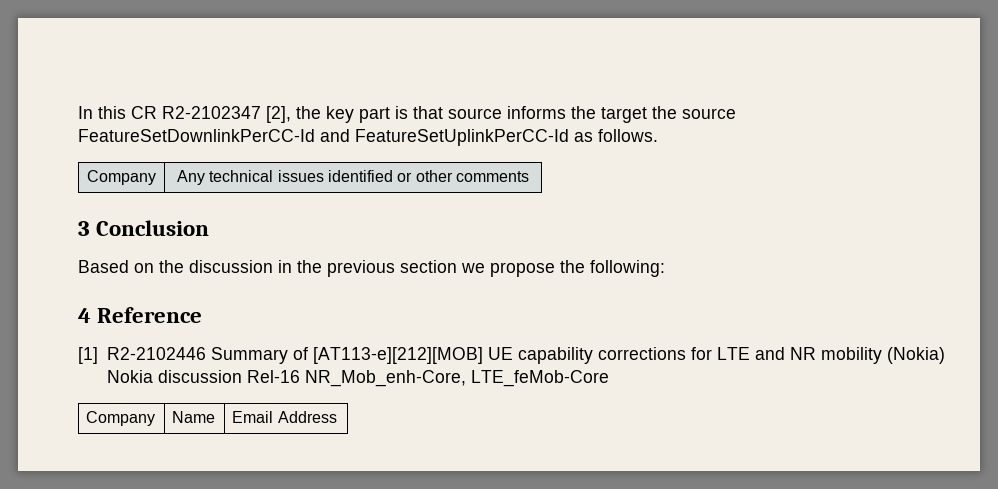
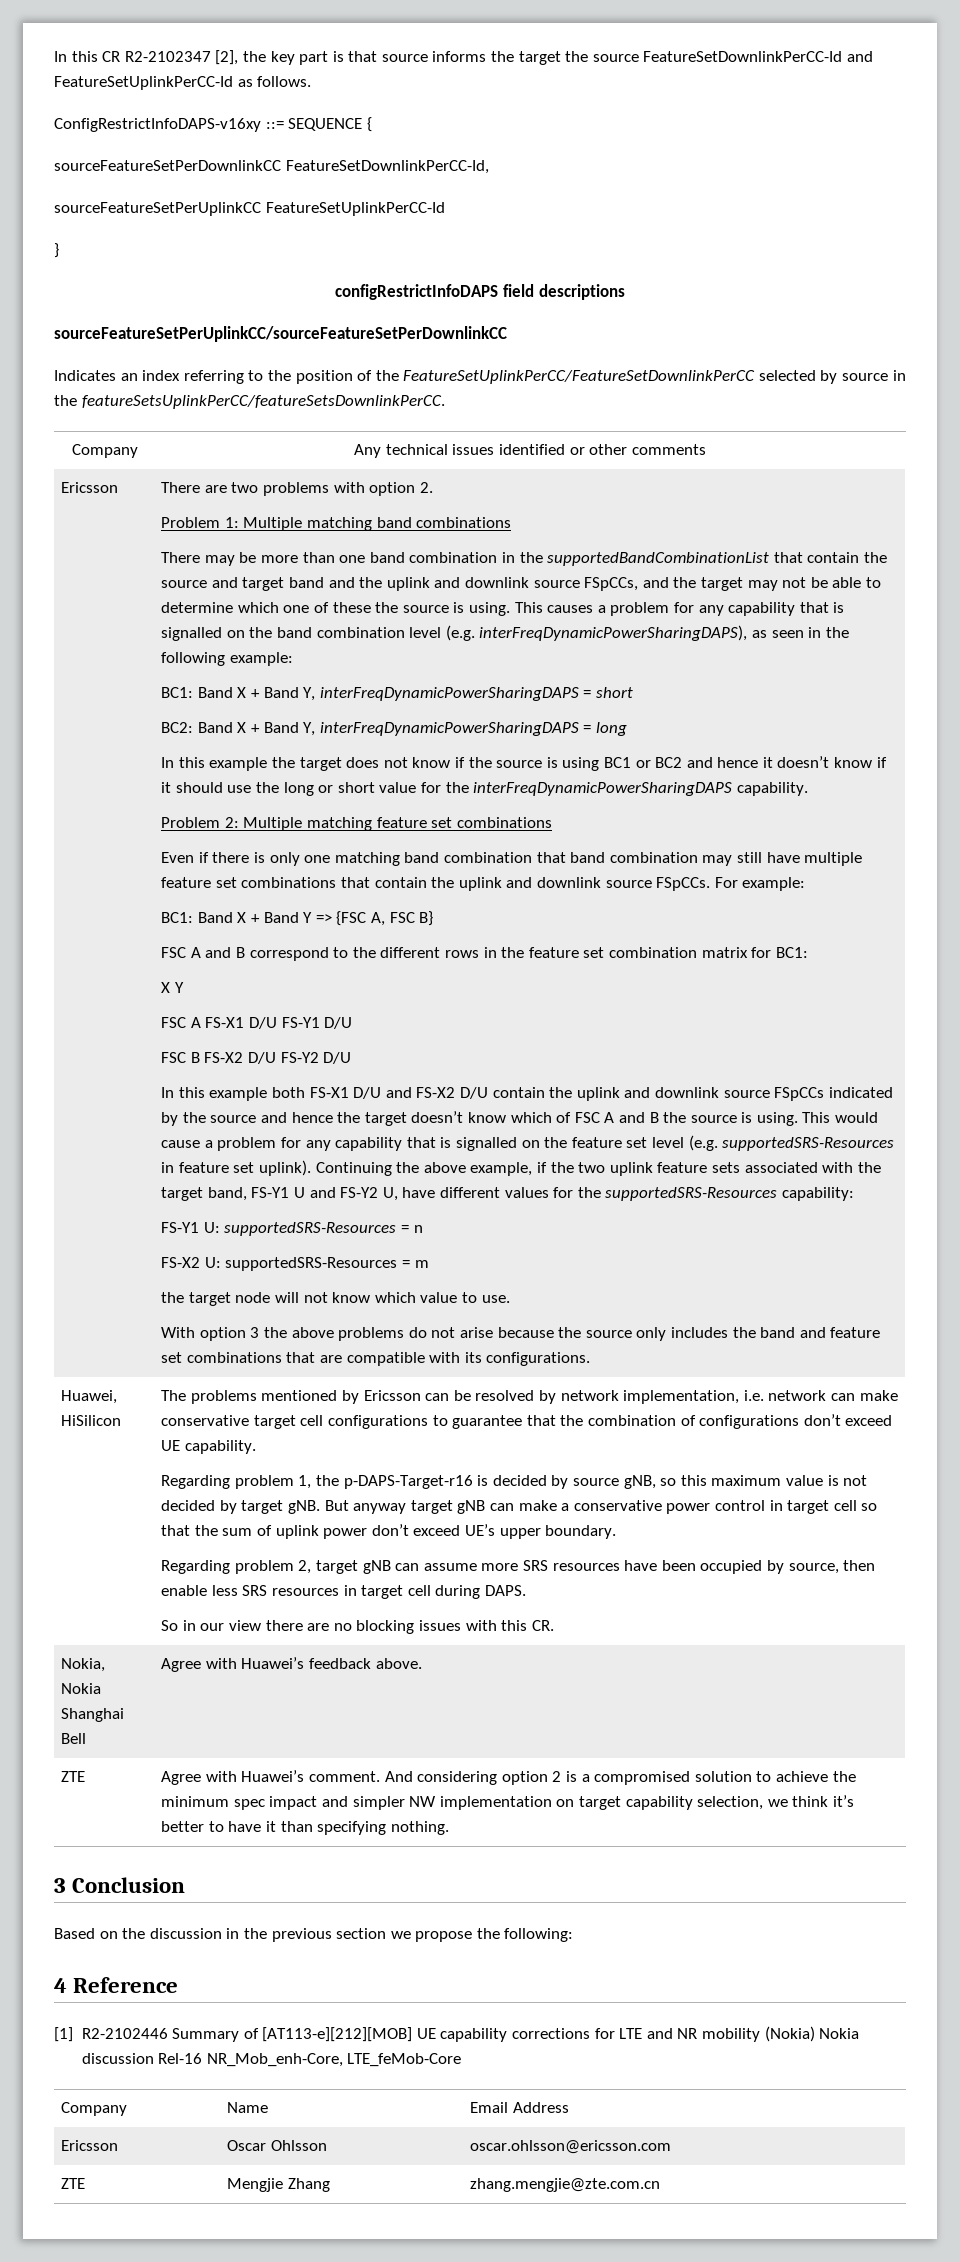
+ ConfigRestrictInfoDAPS-v16xy ::= SEQUENCE {
+ sourceFeatureSetPerDownlinkCC FeatureSetDownlinkPerCC-Id,
+ sourceFeatureSetPerUplinkCC FeatureSetUplinkPerCC-Id
+ }
+ configRestrictInfoDAPS field descriptions
+ sourceFeatureSetPerUplinkCC/sourceFeatureSetPerDownlinkCC
+ Indicates an index referring to the position of the FeatureSetUplinkPerCC/FeatureSetDownlinkPerCC selected by source in the featureSetsUplinkPerCC/featureSetsDownlinkPerCC.
+ Ericsson | There are two problems with option 2.
+ Problem 1: Multiple matching band combinations
+ There may be more than one band combination in the supportedBandCombinationList that contain the source and target band and the uplink and downlink source FSpCCs, and the target may not be able to determine which one of these the source is using. This causes a problem for any capability that is signalled on the band combination level (e.g. interFreqDynamicPowerSharingDAPS), as seen in the following example:
+ BC1: Band X + Band Y, interFreqDynamicPowerSharingDAPS = short
+ BC2: Band X + Band Y, interFreqDynamicPowerSharingDAPS = long
+ In this example the target does not know if the source is using BC1 or BC2 and hence it doesn’t know if it should use the long or short value for the interFreqDynamicPowerSharingDAPS capability.
+ Problem 2: Multiple matching feature set combinations
+ Even if there is only one matching band combination that band combination may still have multiple feature set combinations that contain the uplink and downlink source FSpCCs. For example:
+ BC1: Band X + Band Y => {FSC A, FSC B}
+ FSC A and B correspond to the different rows in the feature set combination matrix for BC1:
+ X Y
+ FSC A FS-X1 D/U FS-Y1 D/U
+ FSC B FS-X2 D/U FS-Y2 D/U
+ In this example both FS-X1 D/U and FS-X2 D/U contain the uplink and downlink source FSpCCs indicated by the source and hence the target doesn’t know which of FSC A and B the source is using. This would cause a problem for any capability that is signalled on the feature set level (e.g. supportedSRS-Resources in feature set uplink). Continuing the above example, if the two uplink feature sets associated with the target band, FS-Y1 U and FS-Y2 U, have different values for the supportedSRS-Resources capability:
+ FS-Y1 U: supportedSRS-Resources = n
+ FS-X2 U: supportedSRS-Resources = m
+ the target node will not know which value to use.
+ With option 3 the above problems do not arise because the source only includes the band and feature set combinations that are compatible with its configurations.
+ Huawei, HiSilicon | The problems mentioned by Ericsson can be resolved by network implementation, i.e. network can make conservative target cell configurations to guarantee that the combination of configurations don’t exceed UE capability.
+ Regarding problem 1, the p-DAPS-Target-r16 is decided by source gNB, so this maximum value is not decided by target gNB. But anyway target gNB can make a conservative power control in target cell so that the sum of uplink power don’t exceed UE’s upper boundary.
+ Regarding problem 2, target gNB can assume more SRS resources have been occupied by source, then enable less SRS resources in target cell during DAPS.
+ So in our view there are no blocking issues with this CR.
+ Nokia, Nokia Shanghai Bell | Agree with Huawei’s feedback above.
+ ZTE | Agree with Huawei’s comment. And considering option 2 is a compromised solution to achieve the minimum spec impact and simpler NW implementation on target capability selection, we think it’s better to have it than specifying nothing.
+ Ericsson | Oscar Ohlsson | oscar.ohlsson@ericsson.com
+ ZTE | Mengjie Zhang | zhang.mengjie@zte.com.cn

